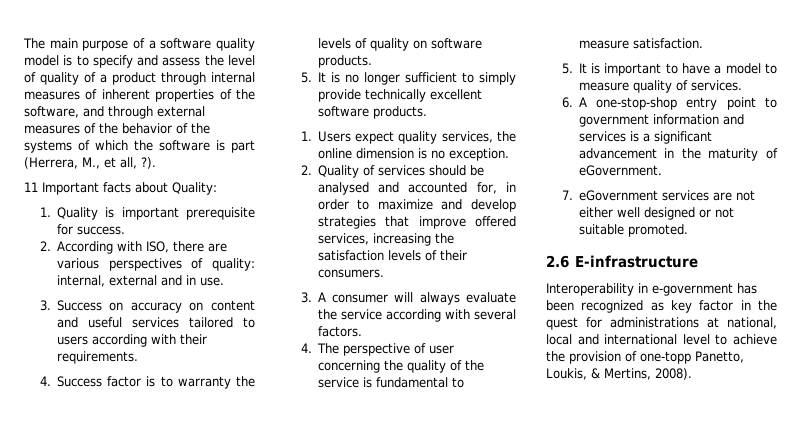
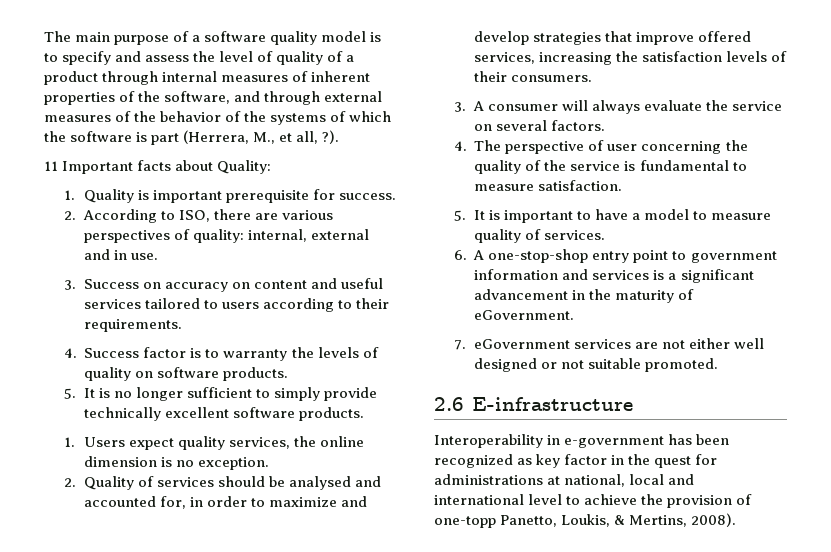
- 2. According with ISO, there are various perspectives of quality: internal, external and in use.
+ 2. According to ISO, there are various perspectives of quality: internal, external and in use.
- 3. Success on accuracy on content and useful services tailored to users according with their requirements.
+ 3. Success on accuracy on content and useful services tailored to users according to their requirements.
- 3. A consumer will always evaluate the service according with several factors.
+ 3. A consumer will always evaluate the service on several factors.

